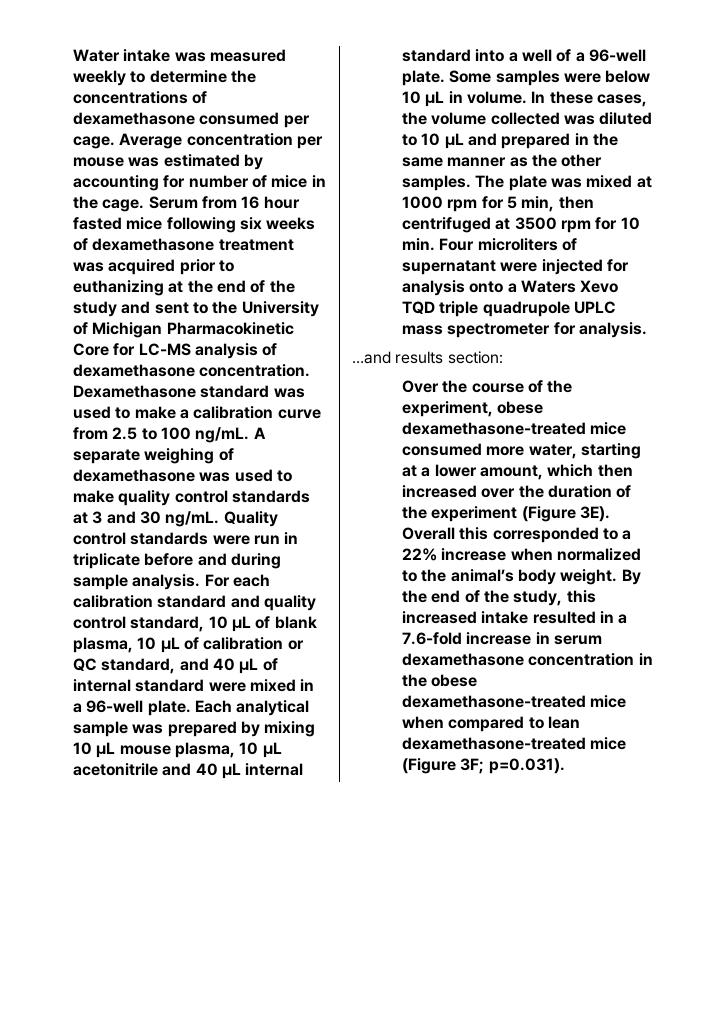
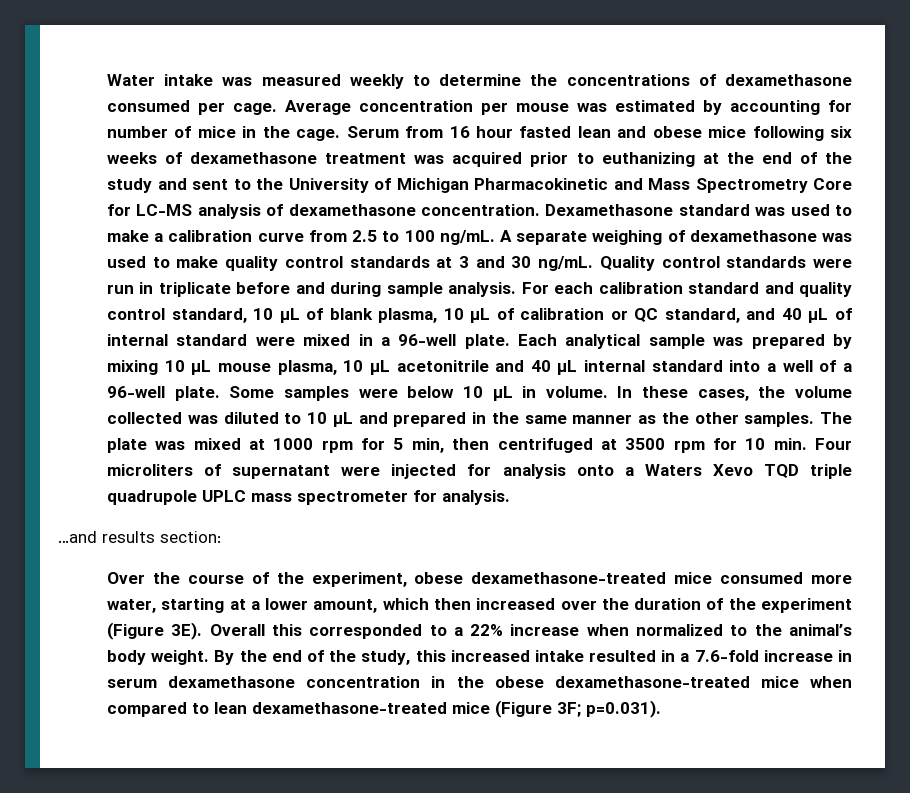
- Serum from 16 hour fasted mice following six weeks of dexamethasone treatment was acquired prior to euthanizing at the end of the study and sent to the University of Michigan Pharmacokinetic Core for LC-MS analysis of dexamethasone concentration.
+ Serum from 16 hour fasted lean and obese mice following six weeks of dexamethasone treatment was acquired prior to euthanizing at the end of the study and sent to the University of Michigan Pharmacokinetic and Mass Spectrometry Core for LC-MS analysis of dexamethasone concentration.

